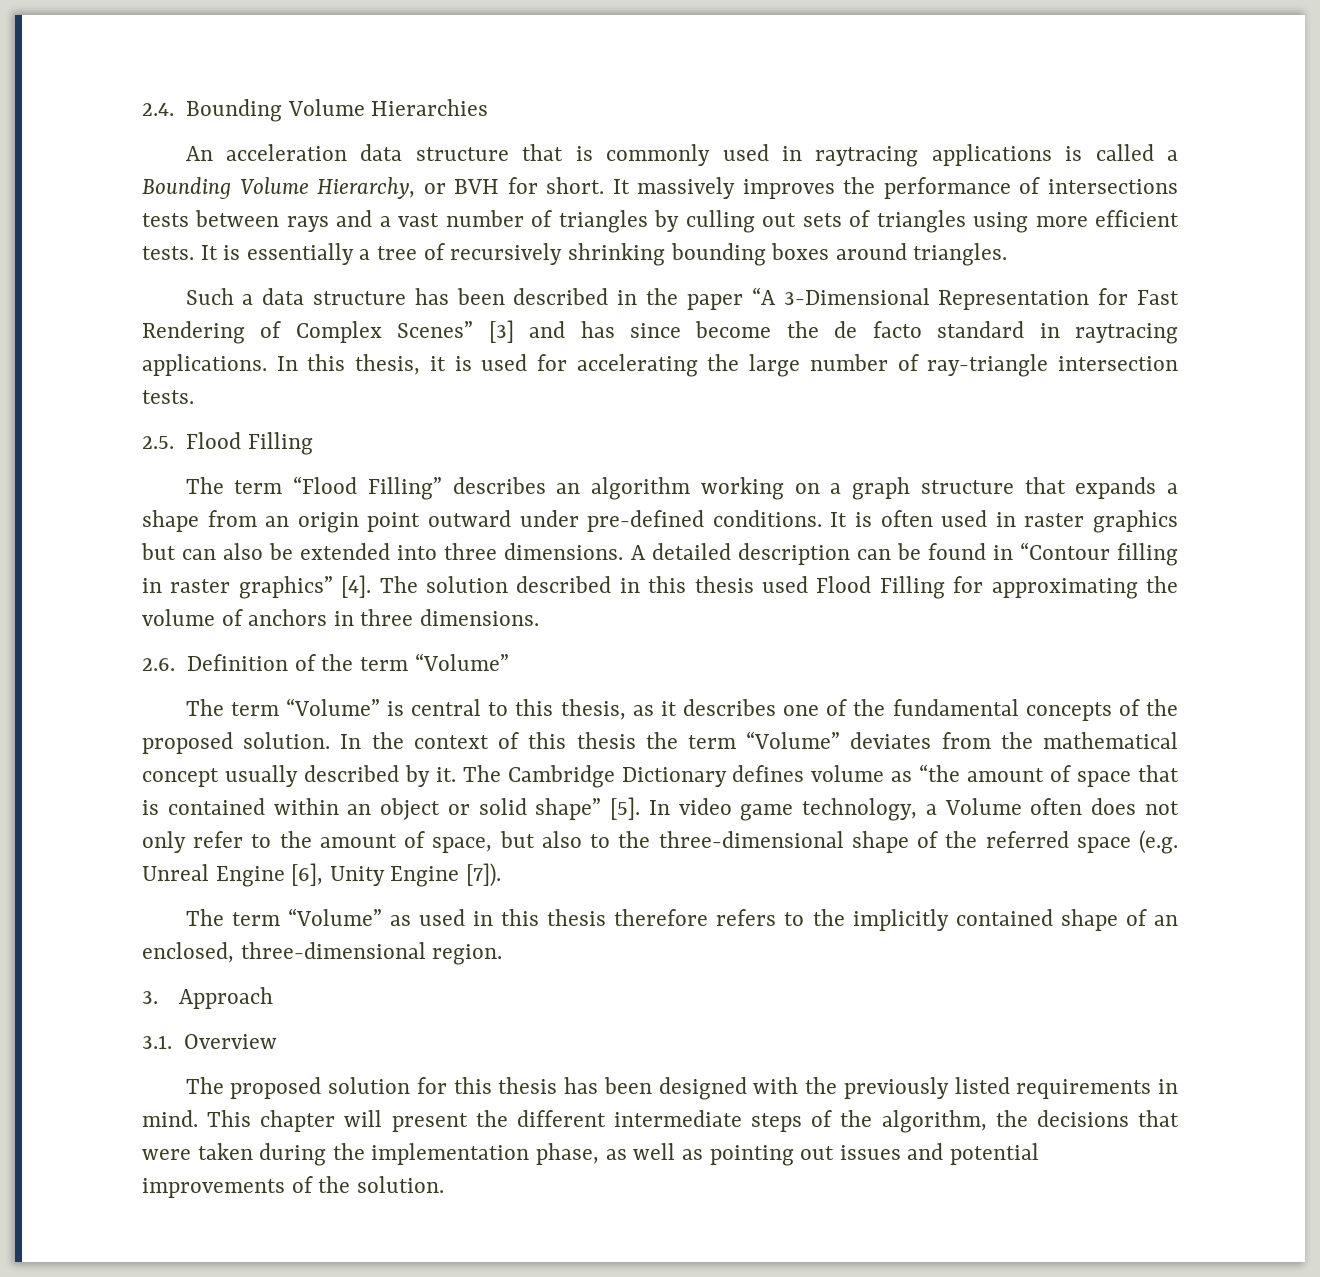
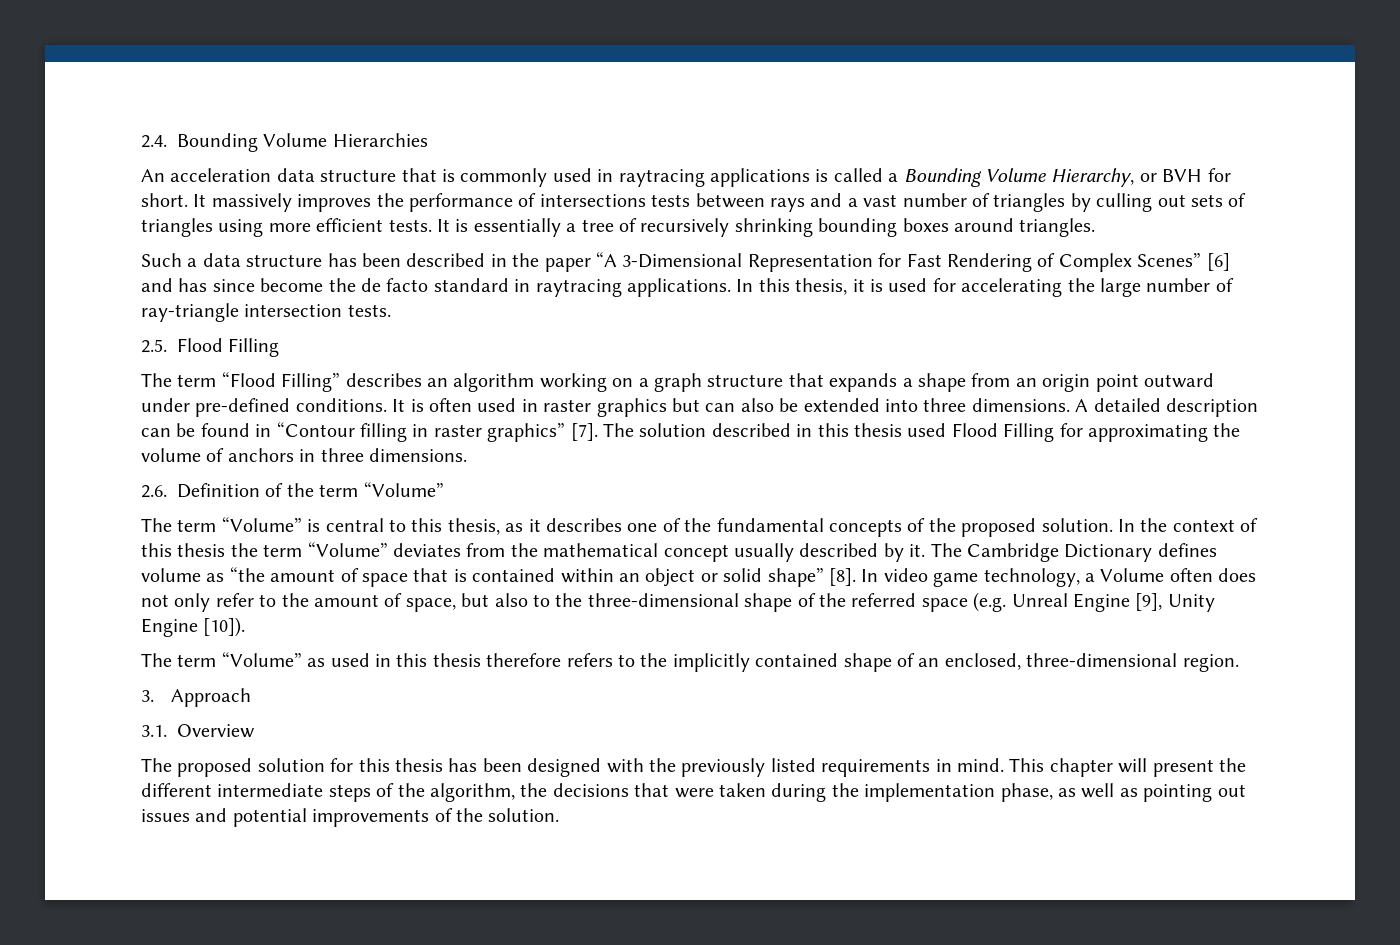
- Such a data structure has been described in the paper “A 3-Dimensional Representation for Fast Rendering of Complex Scenes” [3] and has since become the de facto standard in raytracing applications.
+ Such a data structure has been described in the paper “A 3-Dimensional Representation for Fast Rendering of Complex Scenes” [6] and has since become the de facto standard in raytracing applications.
- A detailed description can be found in “Contour filling in raster graphics” [4].
+ A detailed description can be found in “Contour filling in raster graphics” [7].
- The Cambridge Dictionary defines volume as “the amount of space that is contained within an object or solid shape” [5].
+ The Cambridge Dictionary defines volume as “the amount of space that is contained within an object or solid shape” [8].
- In video game technology, a Volume often does not only refer to the amount of space, but also to the three-dimensional shape of the referred space (e.g. Unreal Engine [6], Unity Engine [7]).
+ In video game technology, a Volume often does not only refer to the amount of space, but also to the three-dimensional shape of the referred space (e.g. Unreal Engine [9], Unity Engine [10]).

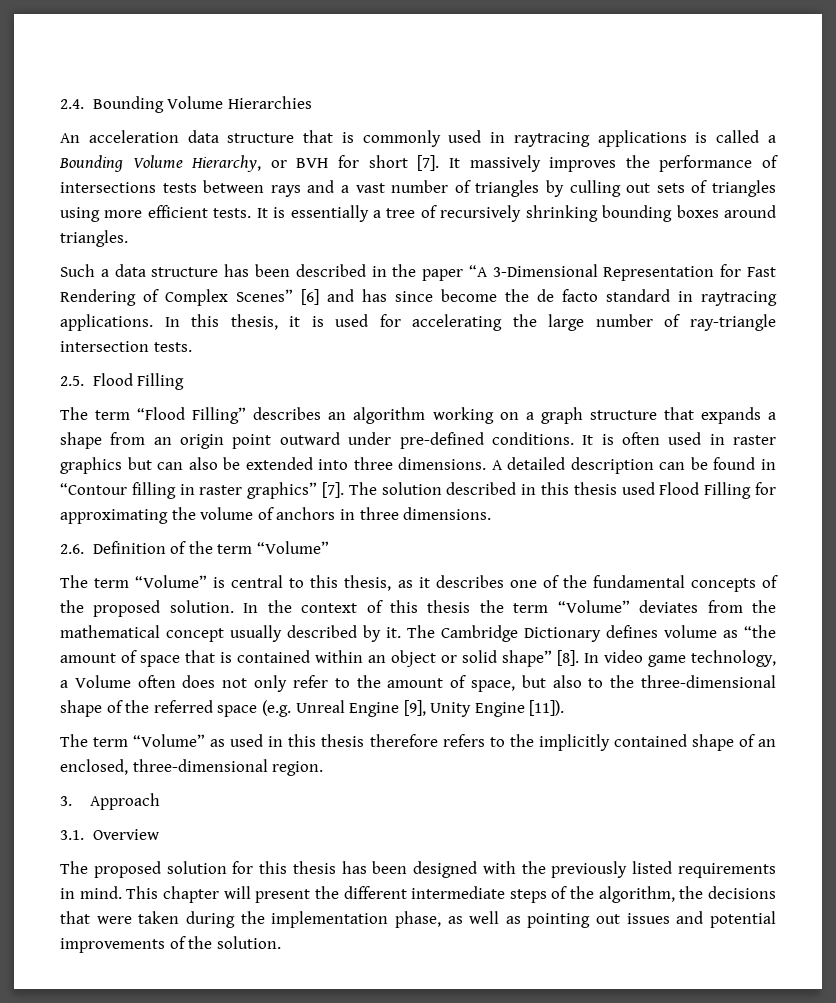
- An acceleration data structure that is commonly used in raytracing applications is called a Bounding Volume Hierarchy, or BVH for short.
+ An acceleration data structure that is commonly used in raytracing applications is called a Bounding Volume Hierarchy, or BVH for short [7].
- In video game technology, a Volume often does not only refer to the amount of space, but also to the three-dimensional shape of the referred space (e.g. Unreal Engine [9], Unity Engine [10]).
+ In video game technology, a Volume often does not only refer to the amount of space, but also to the three-dimensional shape of the referred space (e.g. Unreal Engine [9], Unity Engine [11]).

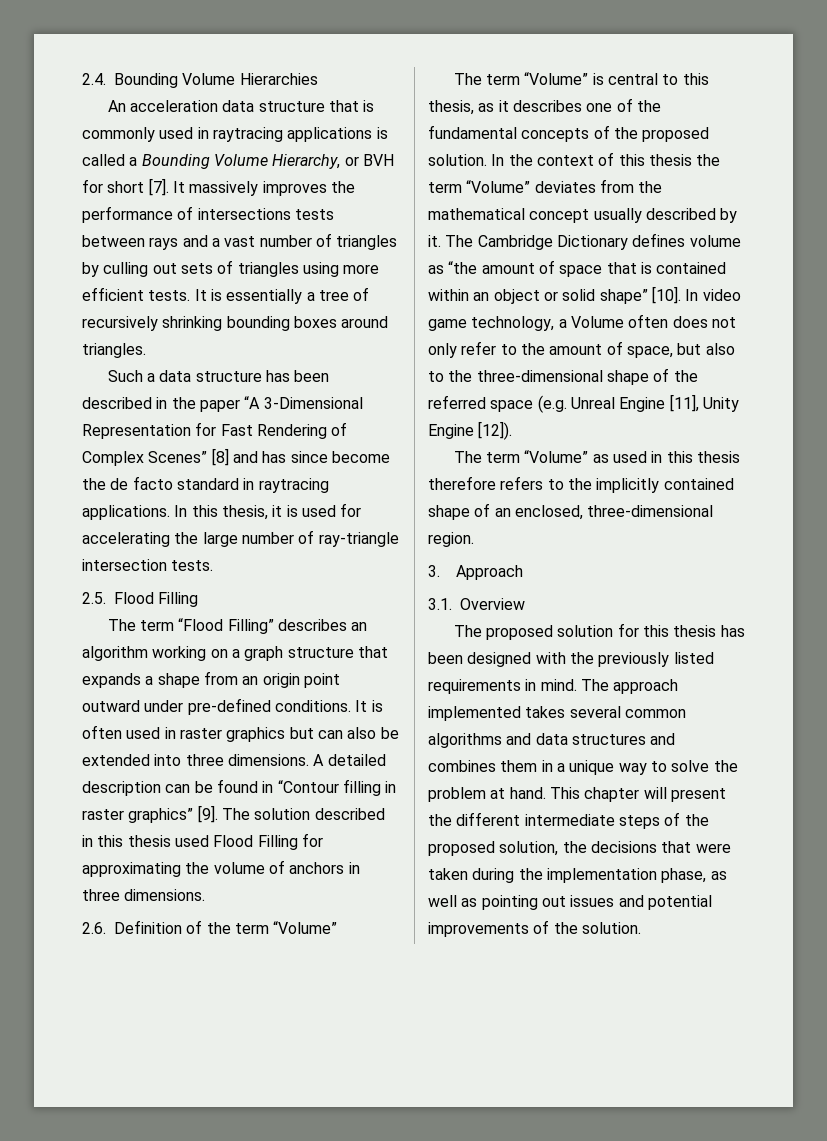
- Such a data structure has been described in the paper “A 3-Dimensional Representation for Fast Rendering of Complex Scenes” [6] and has since become the de facto standard in raytracing applications.
+ Such a data structure has been described in the paper “A 3-Dimensional Representation for Fast Rendering of Complex Scenes” [8] and has since become the de facto standard in raytracing applications.
- A detailed description can be found in “Contour filling in raster graphics” [7].
+ A detailed description can be found in “Contour filling in raster graphics” [9].
- The Cambridge Dictionary defines volume as “the amount of space that is contained within an object or solid shape” [8].
+ The Cambridge Dictionary defines volume as “the amount of space that is contained within an object or solid shape” [10].
- In video game technology, a Volume often does not only refer to the amount of space, but also to the three-dimensional shape of the referred space (e.g. Unreal Engine [9], Unity Engine [11]).
+ In video game technology, a Volume often does not only refer to the amount of space, but also to the three-dimensional shape of the referred space (e.g. Unreal Engine [11], Unity Engine [12]).
+ The approach implemented takes several common algorithms and data structures and combines them in a unique way to solve the problem at hand.
- This chapter will present the different intermediate steps of the algorithm, the decisions that were taken during the implementation phase, as well as pointing out issues and potential improvements of the solution.
+ This chapter will present the different intermediate steps of the proposed solution, the decisions that were taken during the implementation phase, as well as pointing out issues and potential improvements of the solution.

